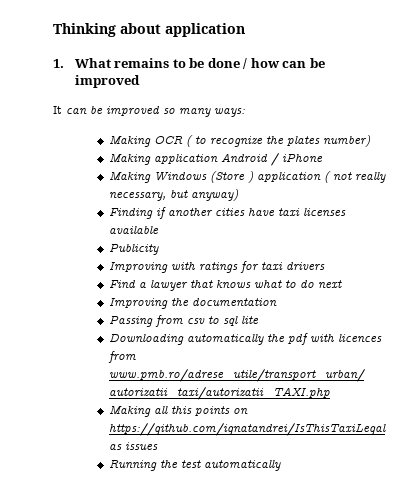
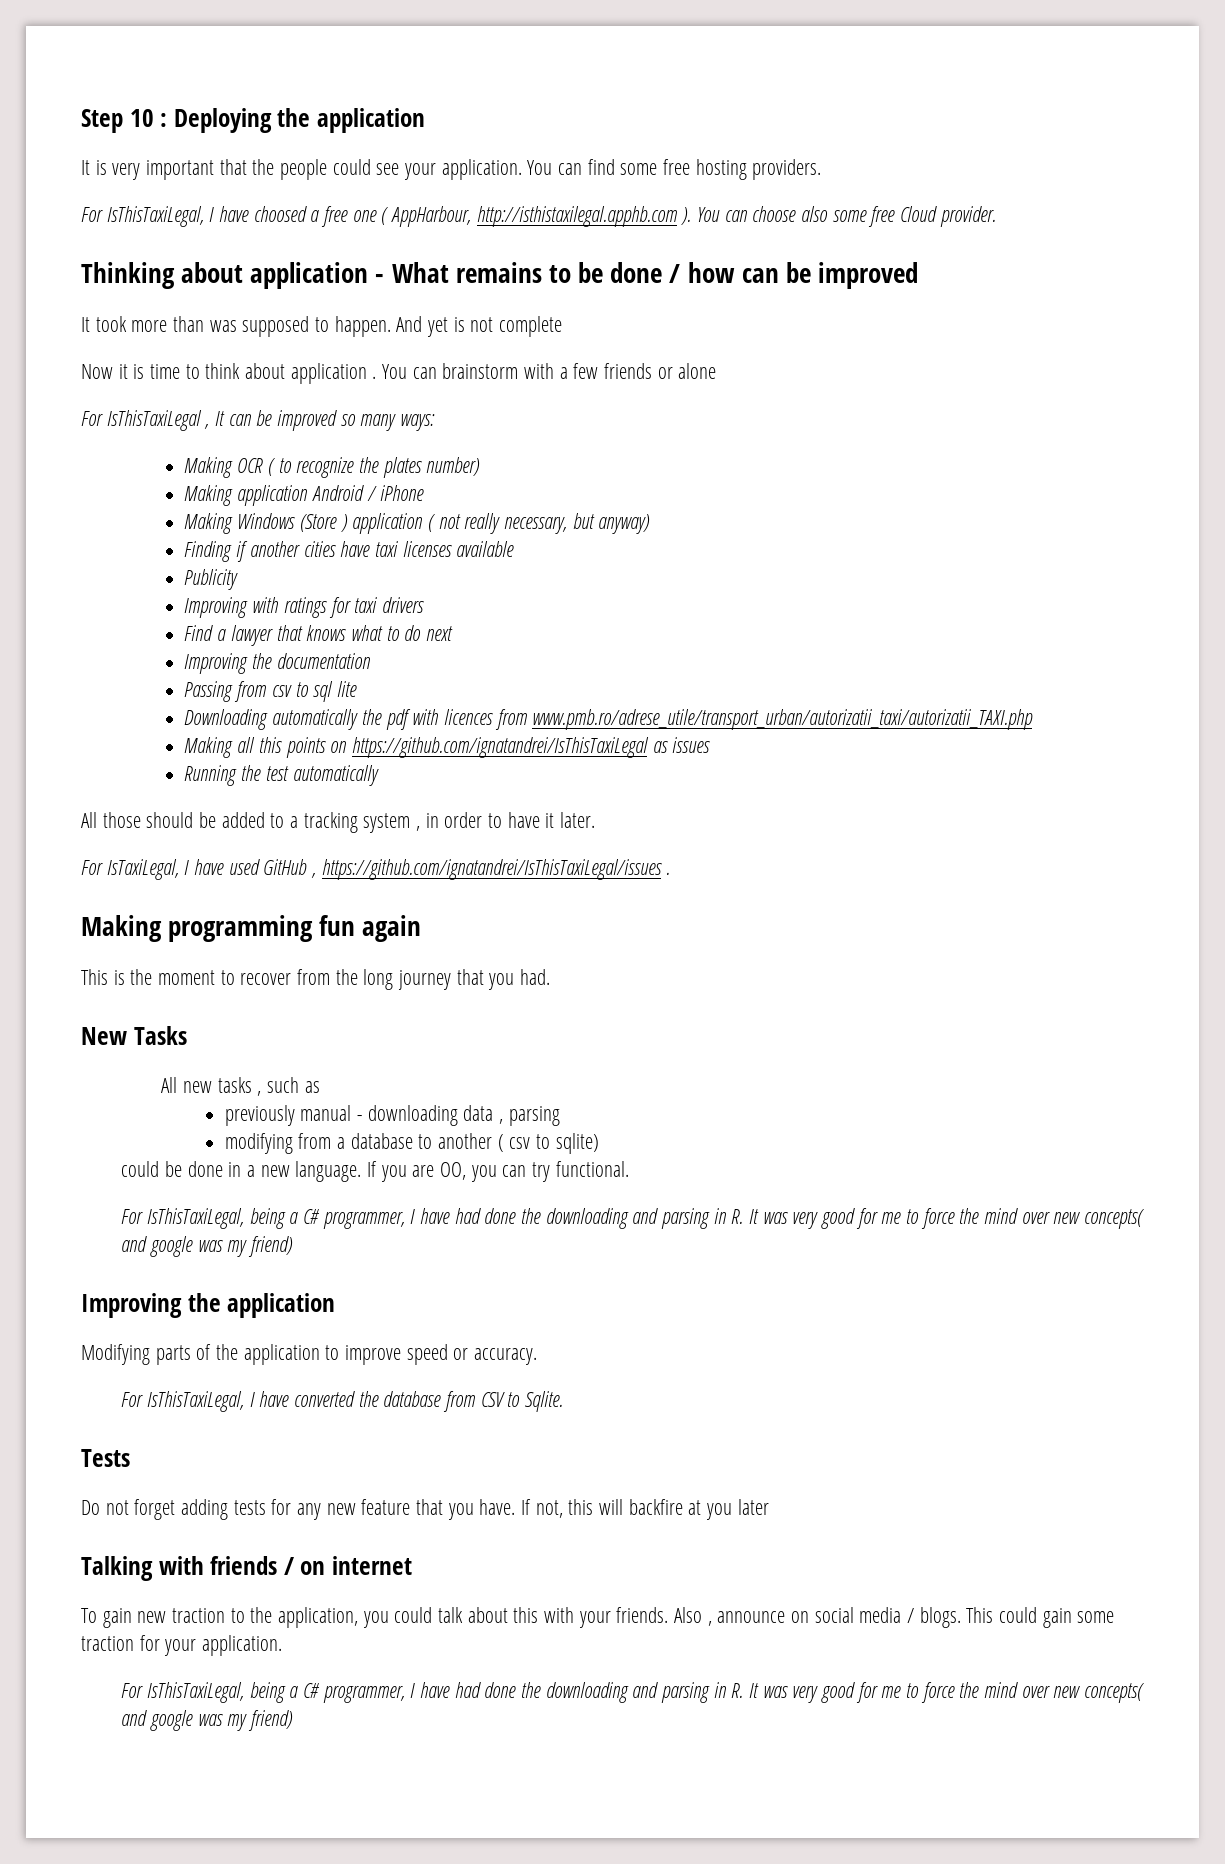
+ Step 10 : Deploying the application
+ It is very important that the people could see your application. You can find some free hosting providers.
+ For IsThisTaxiLegal, I have choosed a free one ( AppHarbour, http://isthistaxilegal.apphb.com ). You can choose also some free Cloud provider.
- Thinking about application
- 1. What remains to be done / how can be improved
+ Thinking about application - What remains to be done / how can be improved
- It can be improved so many ways:
+ It took more than was supposed to happen. And yet is not complete
+ Now it is time to think about application . You can brainstorm with a few friends or alone
+ For IsThisTaxiLegal , It can be improved so many ways:
+ All those should be added to a tracking system , in order to have it later.
+ For IsTaxiLegal, I have used GitHub , https://github.com/ignatandrei/IsThisTaxiLegal/issues .
+ Making programming fun again
+ This is the moment to recover from the long journey that you had.
+ New Tasks
+ All new tasks , such as
+ previously manual - downloading data , parsing
+ modifying from a database to another ( csv to sqlite)
+ could be done in a new language. If you are OO, you can try functional.
+ For IsThisTaxiLegal, being a C# programmer, I have had done the downloading and parsing in R. It was very good for me to force the mind over new concepts( and google was my friend)
+ Improving the application
+ Modifying parts of the application to improve speed or accuracy.
+ For IsThisTaxiLegal, I have converted the database from CSV to Sqlite.
+ Tests
+ Do not forget adding tests for any new feature that you have. If not, this will backfire at you later
+ Talking with friends / on internet
+ To gain new traction to the application, you could talk about this with your friends. Also , announce on social media / blogs. This could gain some traction for your application.
+ For IsThisTaxiLegal, being a C# programmer, I have had done the downloading and parsing in R. It was very good for me to force the mind over new concepts( and google was my friend)

